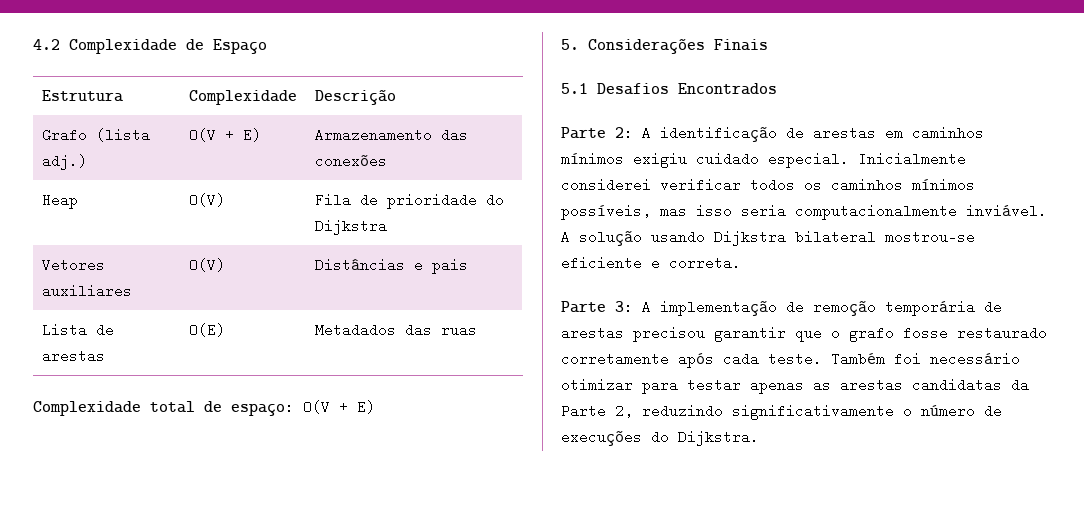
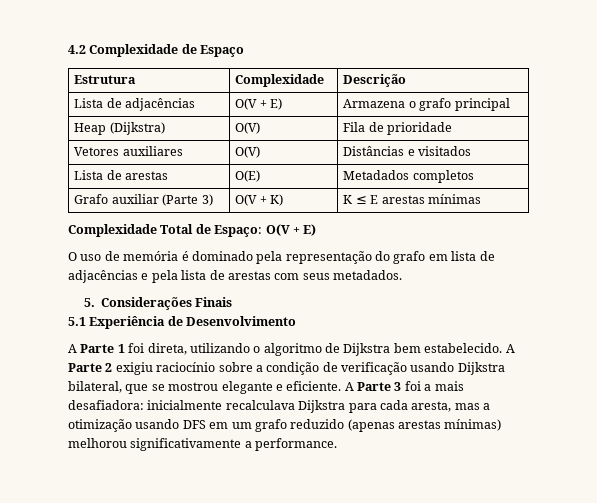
- Grafo (lista adj.) | O(V + E) | Armazenamento das conexões
+ Lista de adjacências | O(V + E) | Armazena o grafo principal
- Heap | O(V) | Fila de prioridade do Dijkstra
+ Heap (Dijkstra) | O(V) | Fila de prioridade
- Vetores auxiliares | O(V) | Distâncias e pais
+ Vetores auxiliares | O(V) | Distâncias e visitados
- Lista de arestas | O(E) | Metadados das ruas
- Complexidade total de espaço: O(V + E)
+ Lista de arestas | O(E) | Metadados completos
+ Grafo auxiliar (Parte 3) | O(V + K) | K ≤ E arestas mínimas
+ Complexidade Total de Espaço: O(V + E)
+ O uso de memória é dominado pela representação do grafo em lista de adjacências e pela lista de arestas com seus metadados.
  5. Considerações Finais
- 5.1 Desafios Encontrados
- Parte 2: A identificação de arestas em caminhos mínimos exigiu cuidado especial. Inicialmente considerei verificar todos os caminhos mínimos possíveis, mas isso seria computacionalmente inviável. A solução usando Dijkstra bilateral mostrou-se eficiente e correta.
- Parte 3: A implementação de remoção temporária de arestas precisou garantir que o grafo fosse restaurado corretamente após cada teste. Também foi necessário otimizar para testar apenas as arestas candidatas da Parte 2, reduzindo significativamente o número de execuções do Dijkstra.
+ 5.1 Experiência de Desenvolvimento
+ A Parte 1 foi direta, utilizando o algoritmo de Dijkstra bem estabelecido. A Parte 2 exigiu raciocínio sobre a condição de verificação usando Dijkstra bilateral, que se mostrou elegante e eficiente. A Parte 3 foi a mais desafiadora: inicialmente recalculava Dijkstra para cada aresta, mas a otimização usando DFS em um grafo reduzido (apenas arestas mínimas) melhorou significativamente a performance.

